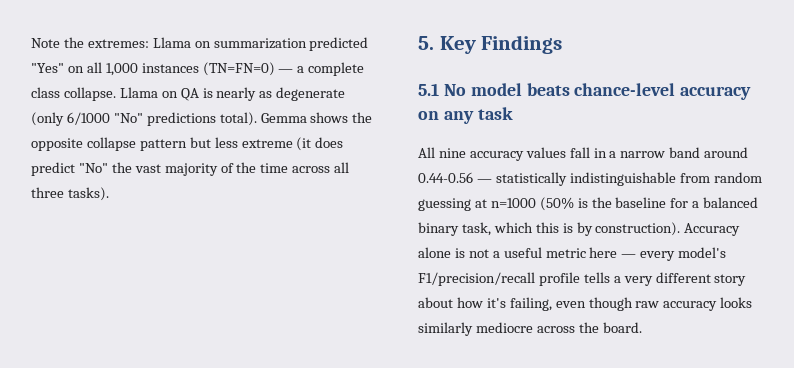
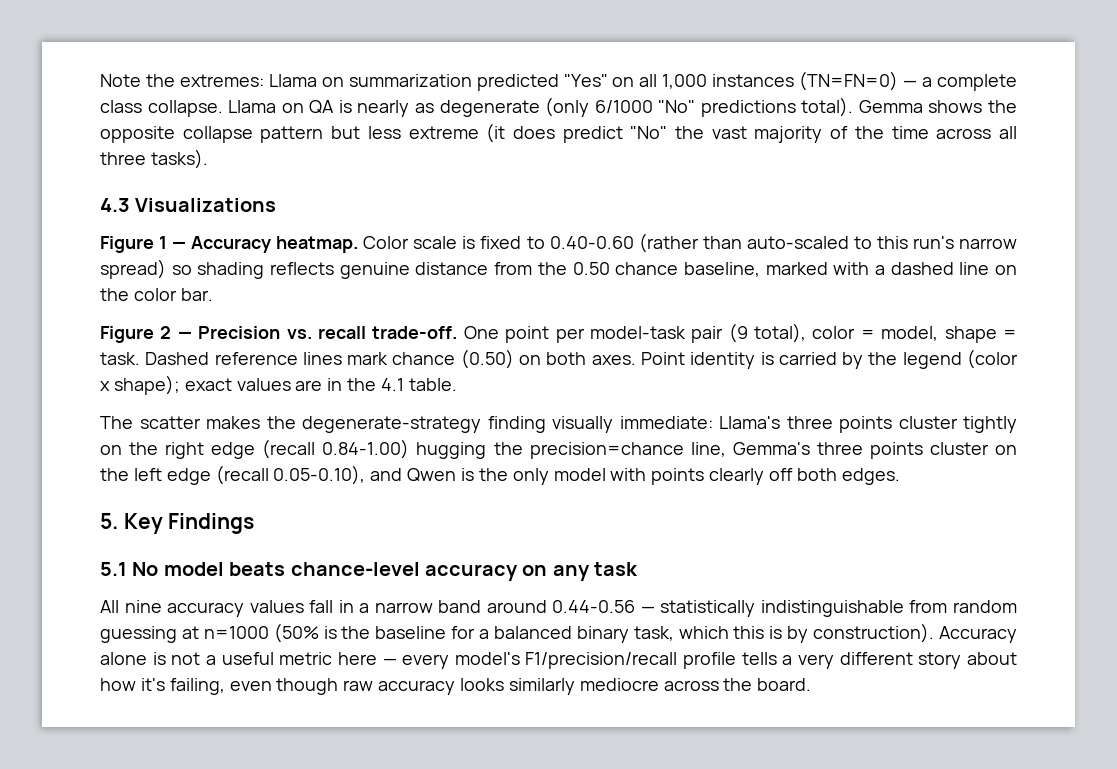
+ 4.3 Visualizations
+ Figure 1 — Accuracy heatmap. Color scale is fixed to 0.40-0.60 (rather than auto-scaled to this run's narrow spread) so shading reflects genuine distance from the 0.50 chance baseline, marked with a dashed line on the color bar.
+ Figure 2 — Precision vs. recall trade-off. One point per model-task pair (9 total), color = model, shape = task. Dashed reference lines mark chance (0.50) on both axes. Point identity is carried by the legend (color x shape); exact values are in the 4.1 table.
+ The scatter makes the degenerate-strategy finding visually immediate: Llama's three points cluster tightly on the right edge (recall 0.84-1.00) hugging the precision=chance line, Gemma's three points cluster on the left edge (recall 0.05-0.10), and Qwen is the only model with points clearly off both edges.

